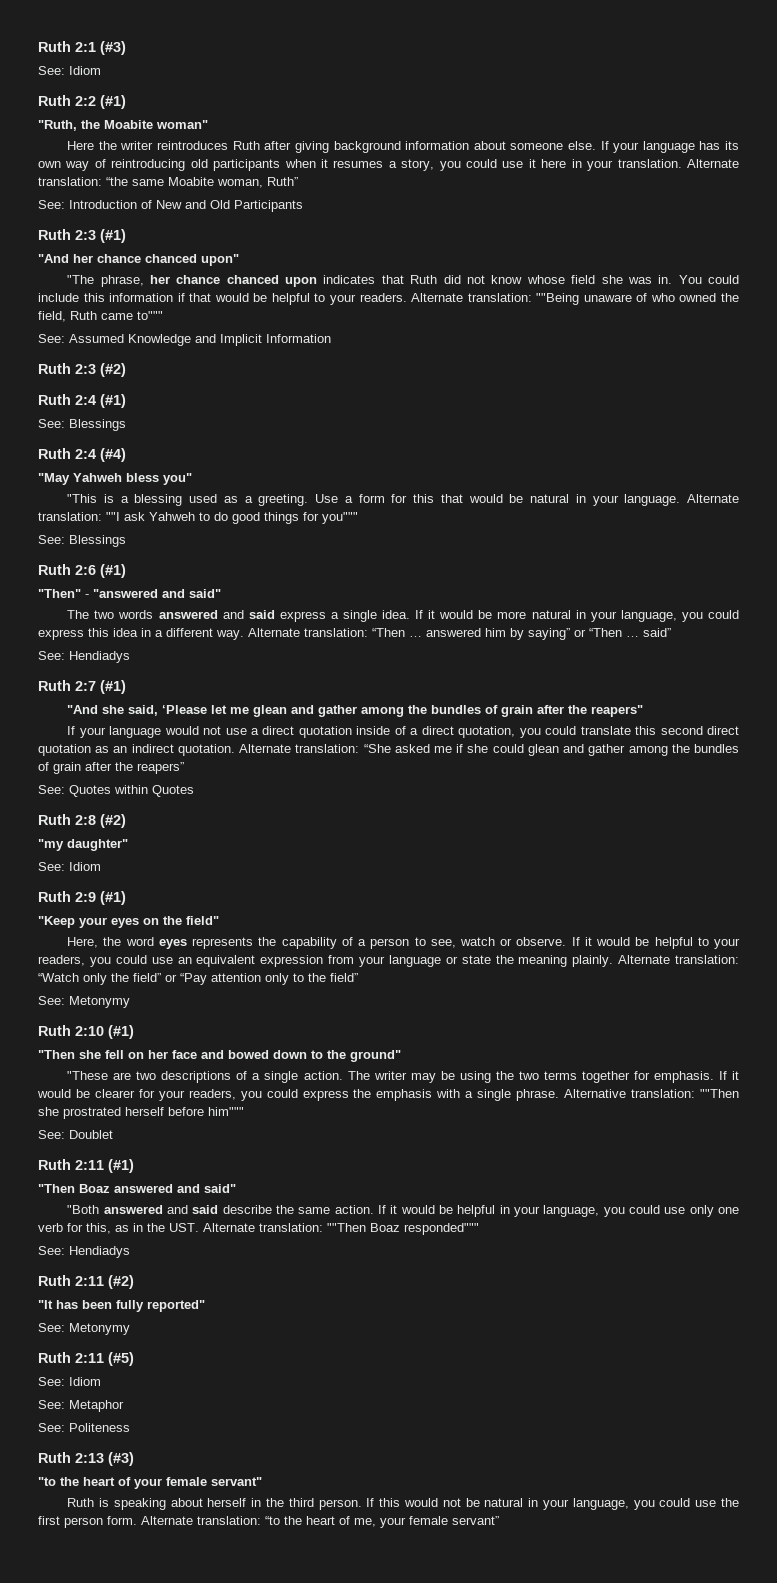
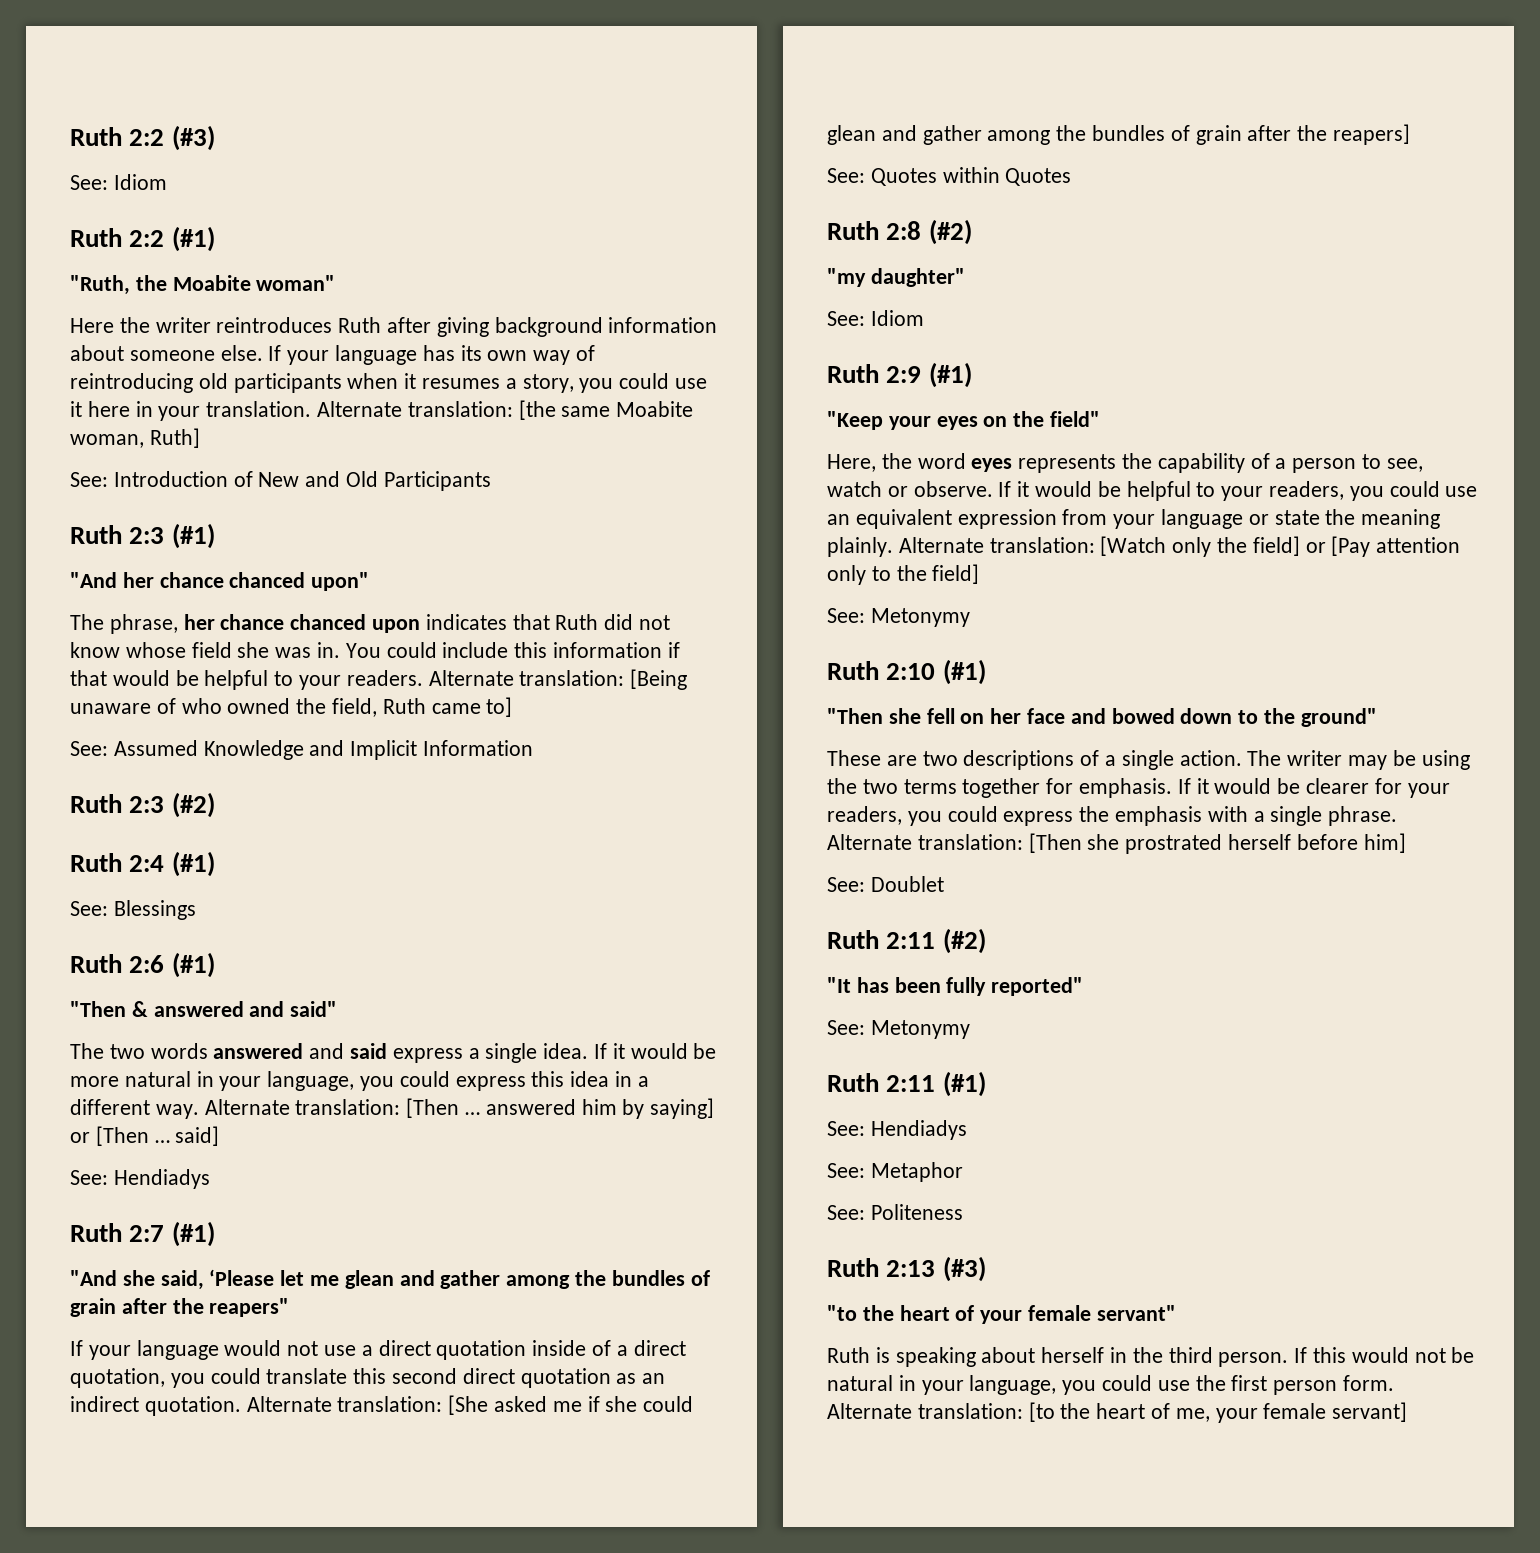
- Ruth 2:1 (#3)
+ Ruth 2:2 (#3)
- Alternate translation: “the same Moabite woman, Ruth”
+ Alternate translation: [the same Moabite woman, Ruth]
- "The phrase, her chance chanced upon indicates that Ruth did not know whose field she was in.
+ The phrase, her chance chanced upon indicates that Ruth did not know whose field she was in.
- Alternate translation: ""Being unaware of who owned the field, Ruth came to"""
+ Alternate translation: [Being unaware of who owned the field, Ruth came to]
- Ruth 2:4 (#4)
- "May Yahweh bless you"
- "This is a blessing used as a greeting. Use a form for this that would be natural in your language. Alternate translation: ""I ask Yahweh to do good things for you"""
- See: Blessings
- "Then" - "answered and said"
+ "Then & answered and said"
- Alternate translation: “Then … answered him by saying” or “Then … said”
+ Alternate translation: [Then … answered him by saying] or [Then … said]
- Alternate translation: “She asked me if she could glean and gather among the bundles of grain after the reapers”
+ Alternate translation: [She asked me if she could glean and gather among the bundles of grain after the reapers]
- Alternate translation: “Watch only the field” or “Pay attention only to the field”
+ Alternate translation: [Watch only the field] or [Pay attention only to the field]
- "These are two descriptions of a single action.
+ These are two descriptions of a single action.
- Alternative translation: ""Then she prostrated herself before him"""
+ Alternate translation: [Then she prostrated herself before him]
- Ruth 2:11 (#1)
- "Then Boaz answered and said"
- "Both answered and said describe the same action. If it would be helpful in your language, you could use only one verb for this, as in the UST. Alternate translation: ""Then Boaz responded"""
- See: Hendiadys
- Ruth 2:11 (#5)
- See: Idiom
+ Ruth 2:11 (#1)
+ See: Hendiadys
- Alternate translation: “to the heart of me, your female servant”
+ Alternate translation: [to the heart of me, your female servant]

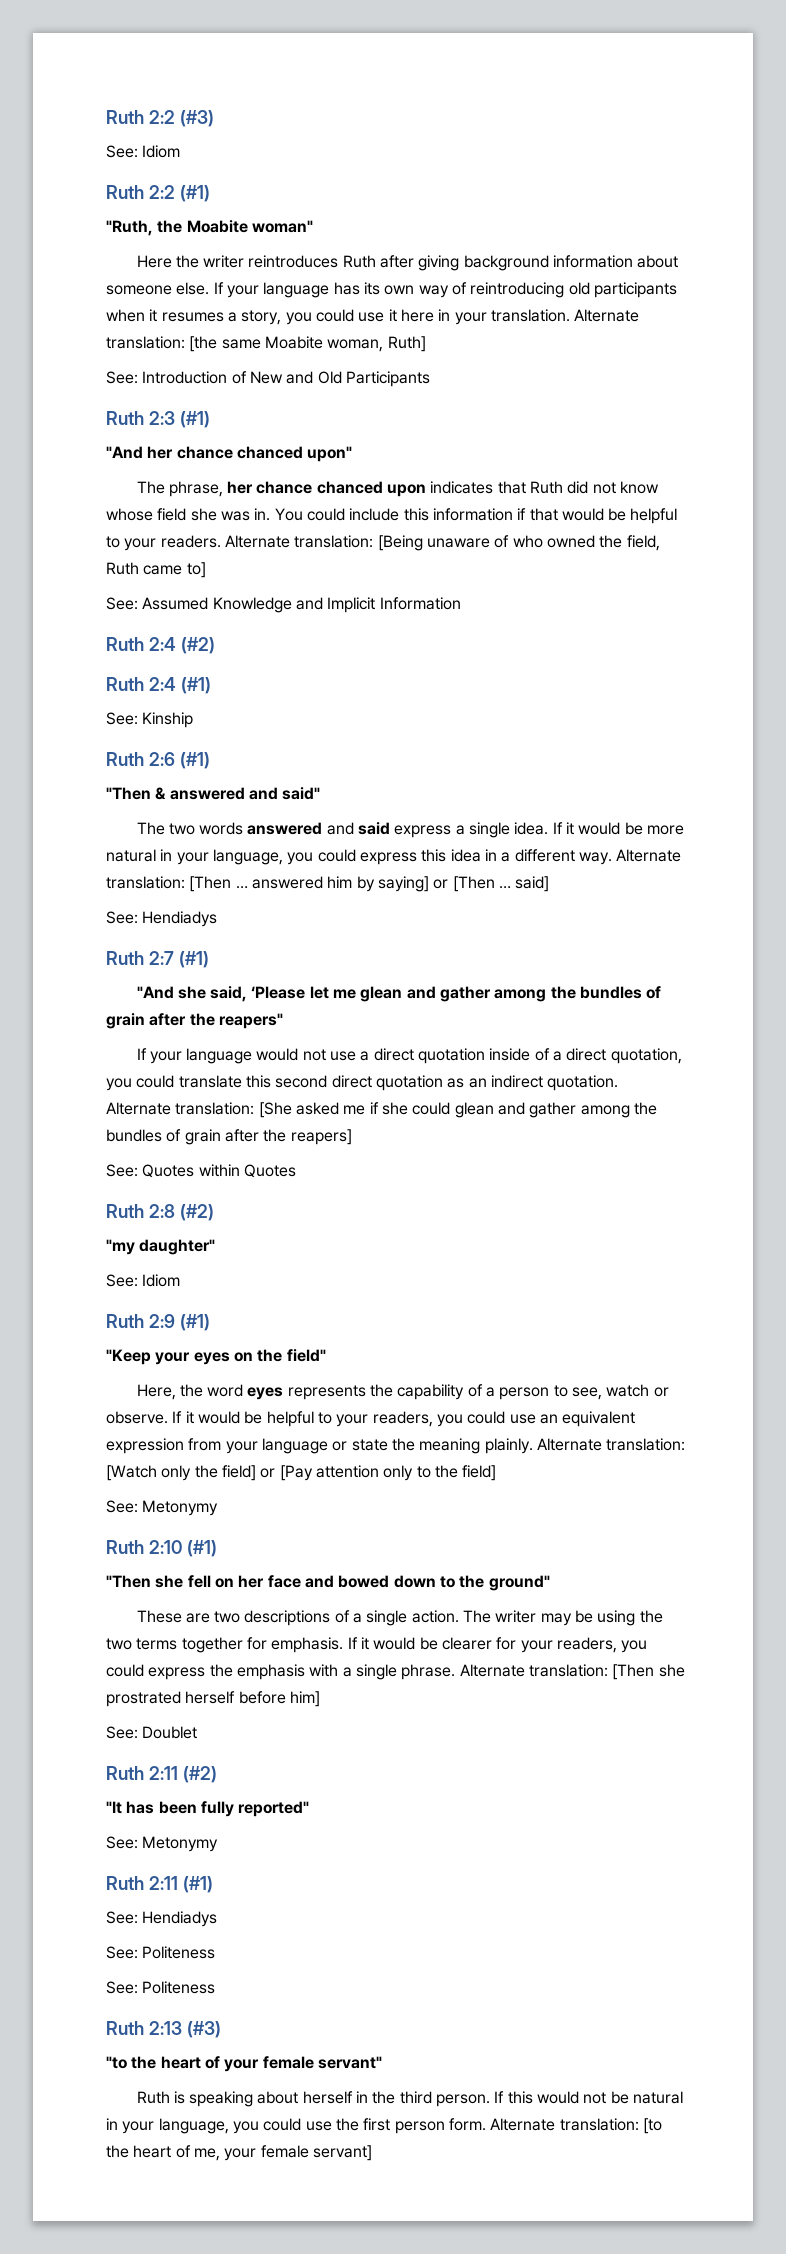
- Ruth 2:3 (#2)
+ Ruth 2:4 (#2)
- See: Blessings
+ See: Kinship
  Ruth 2:11 (#1)
  See: Hendiadys
- See: Metaphor
+ See: Politeness

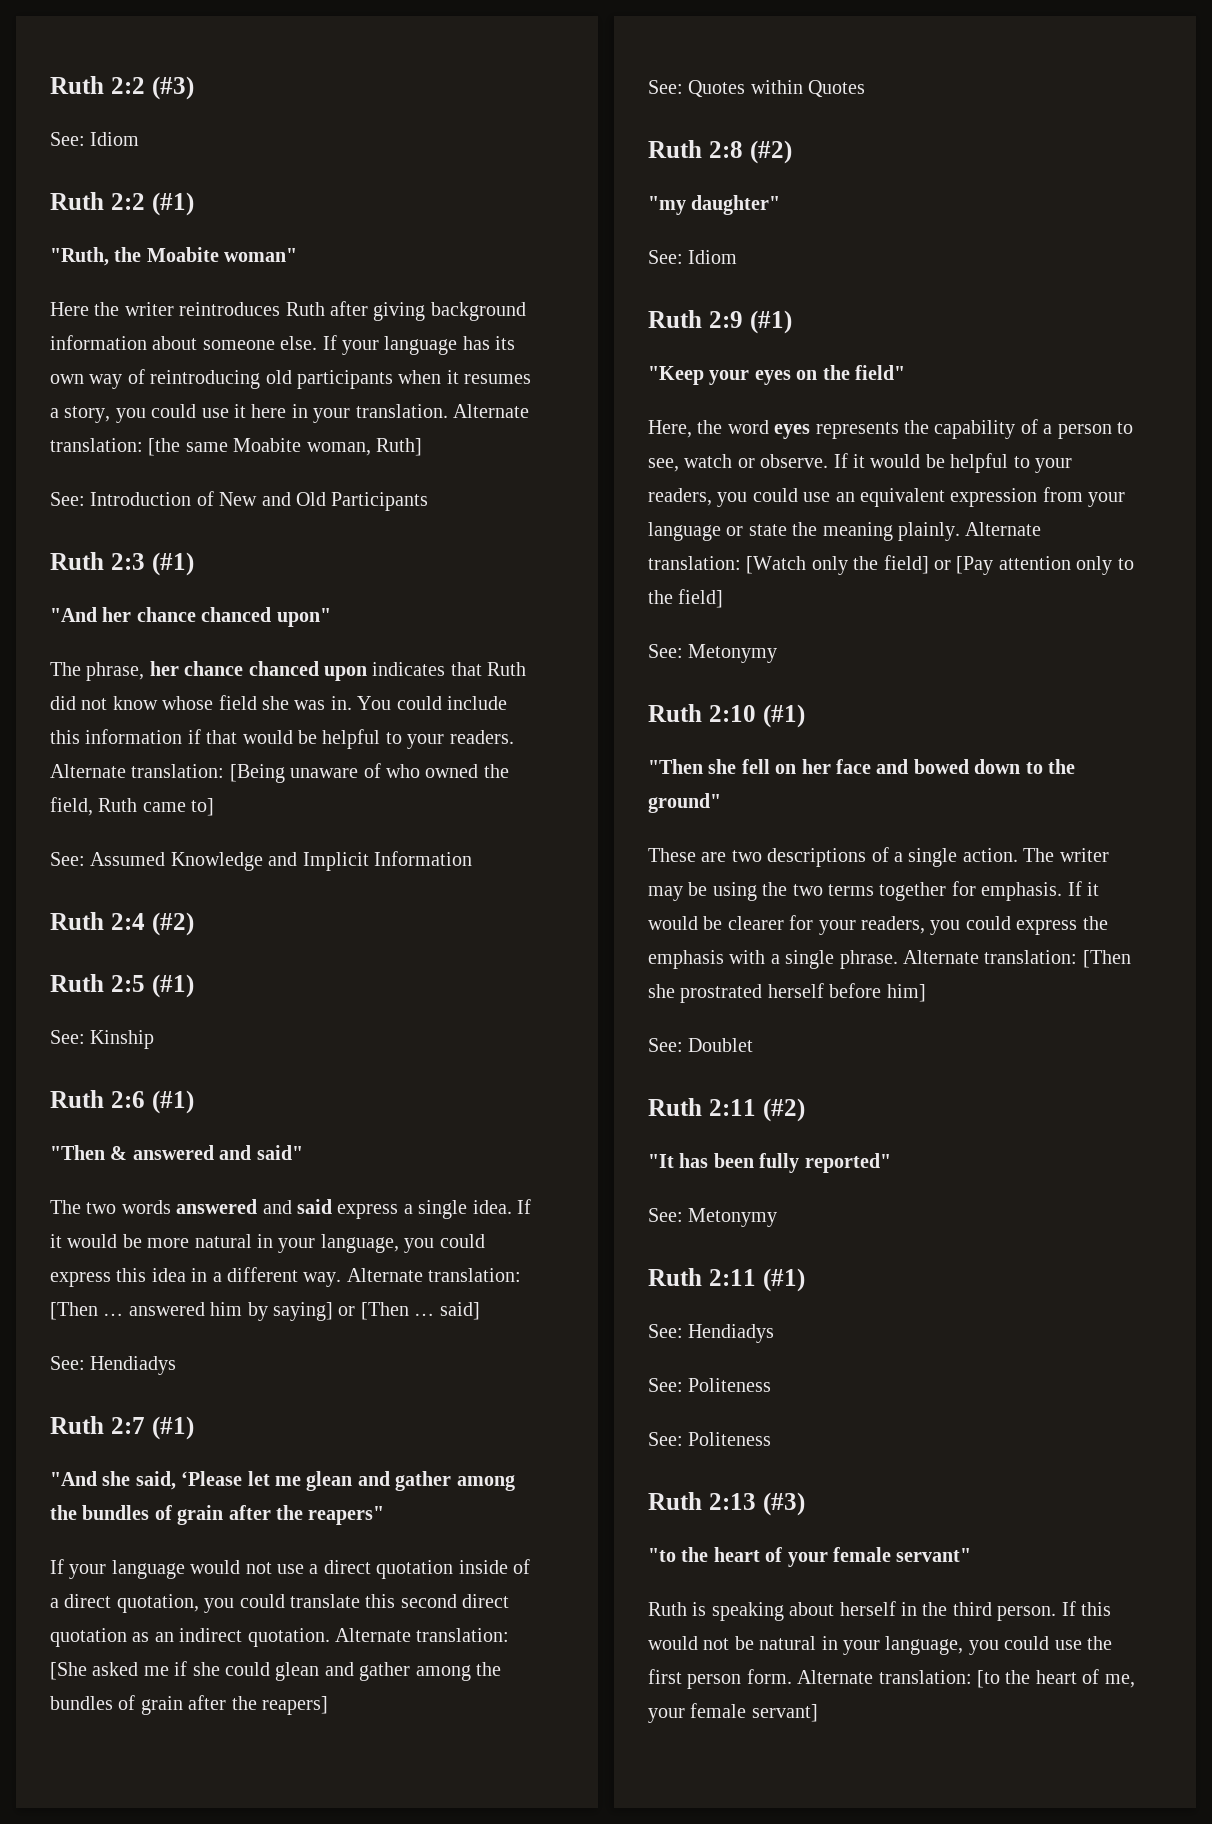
- Ruth 2:4 (#1)
+ Ruth 2:5 (#1)

